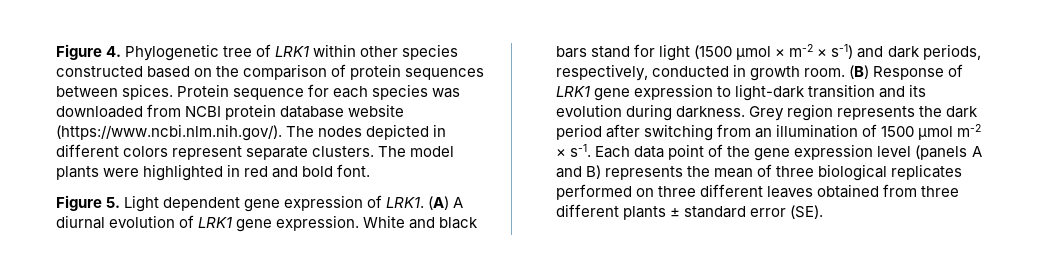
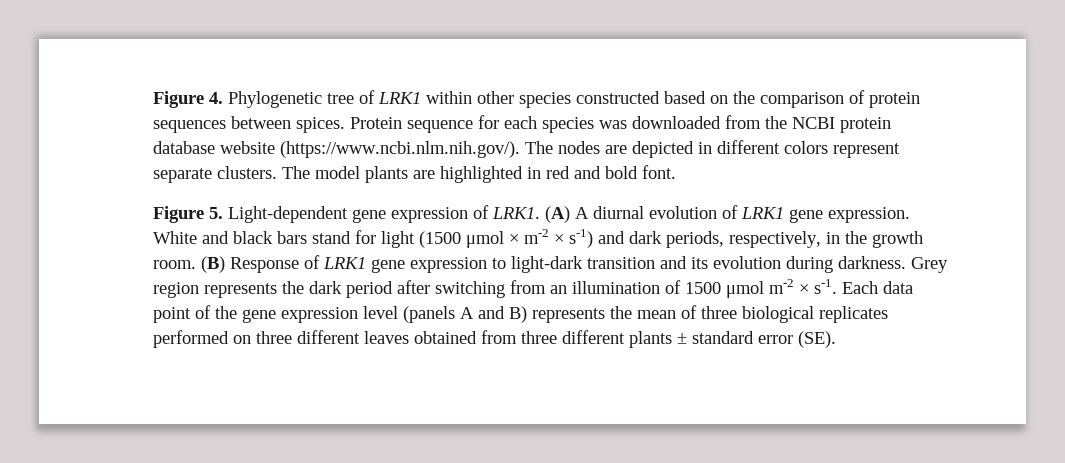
- Protein sequence for each species was downloaded from NCBI protein database website (https://www.ncbi.nlm.nih.gov/). The nodes depicted in different colors represent separate clusters.
+ Protein sequence for each species was downloaded from the NCBI protein database website (https://www.ncbi.nlm.nih.gov/). The nodes are depicted in different colors represent separate clusters.
- The model plants were highlighted in red and bold font.
+ The model plants are highlighted in red and bold font.
- Figure 5. Light dependent gene expression of LRK1.
+ Figure 5. Light-dependent gene expression of LRK1.
- White and black bars stand for light (1500 μmol × m-2 × s-1) and dark periods, respectively, conducted in growth room.
+ White and black bars stand for light (1500 μmol × m-2 × s-1) and dark periods, respectively, in the growth room.

